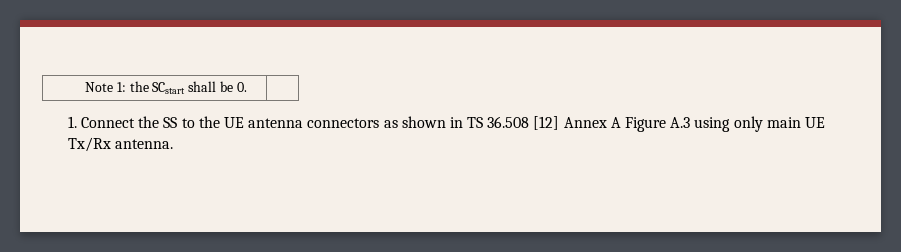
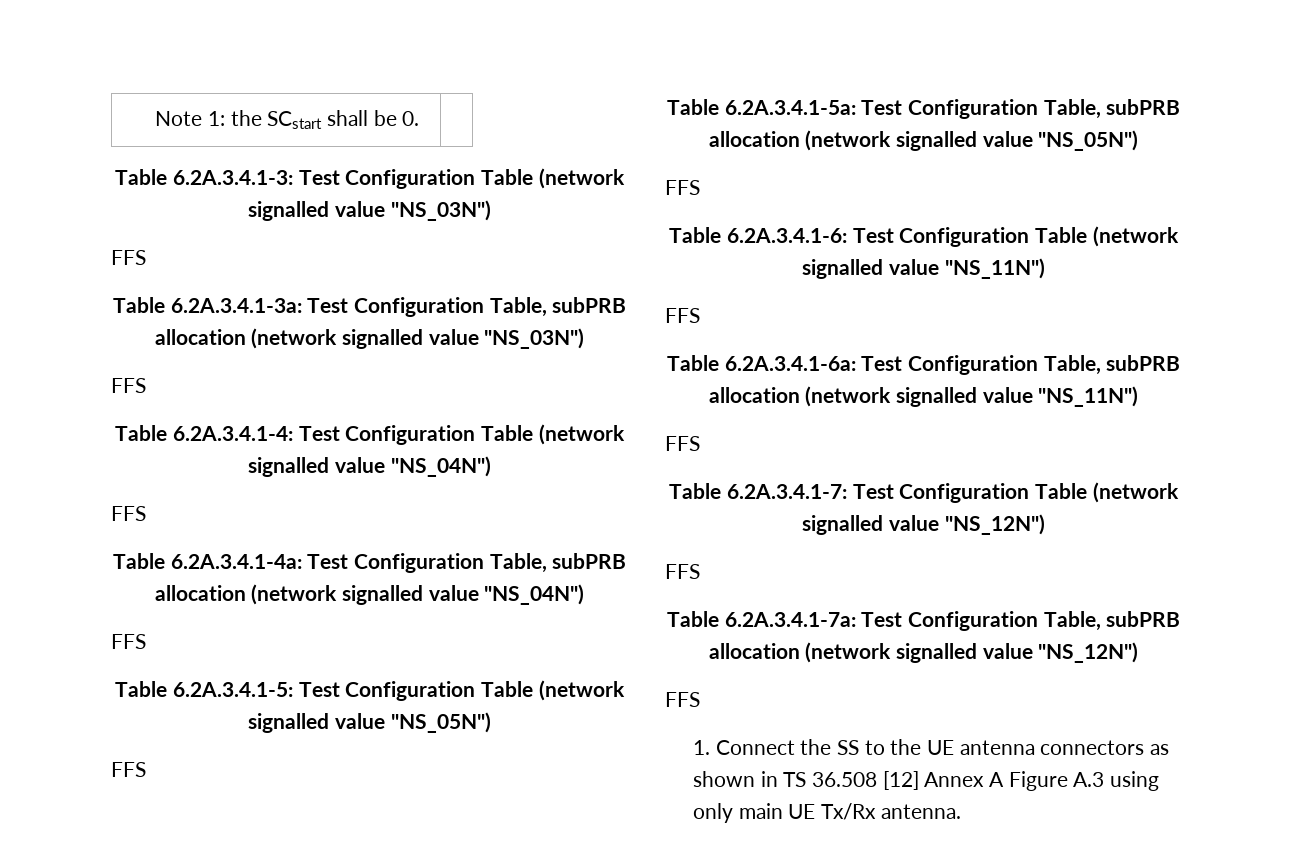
+ Table 6.2A.3.4.1-3: Test Configuration Table (network signalled value "NS_03N")
+ FFS
+ Table 6.2A.3.4.1-3a: Test Configuration Table, subPRB allocation (network signalled value "NS_03N")
+ FFS
+ Table 6.2A.3.4.1-4: Test Configuration Table (network signalled value "NS_04N")
+ FFS
+ Table 6.2A.3.4.1-4a: Test Configuration Table, subPRB allocation (network signalled value "NS_04N")
+ FFS
+ Table 6.2A.3.4.1-5: Test Configuration Table (network signalled value "NS_05N")
+ FFS
+ Table 6.2A.3.4.1-5a: Test Configuration Table, subPRB allocation (network signalled value "NS_05N")
+ FFS
+ Table 6.2A.3.4.1-6: Test Configuration Table (network signalled value "NS_11N")
+ FFS
+ Table 6.2A.3.4.1-6a: Test Configuration Table, subPRB allocation (network signalled value "NS_11N")
+ FFS
+ Table 6.2A.3.4.1-7: Test Configuration Table (network signalled value "NS_12N")
+ FFS
+ Table 6.2A.3.4.1-7a: Test Configuration Table, subPRB allocation (network signalled value "NS_12N")
+ FFS

